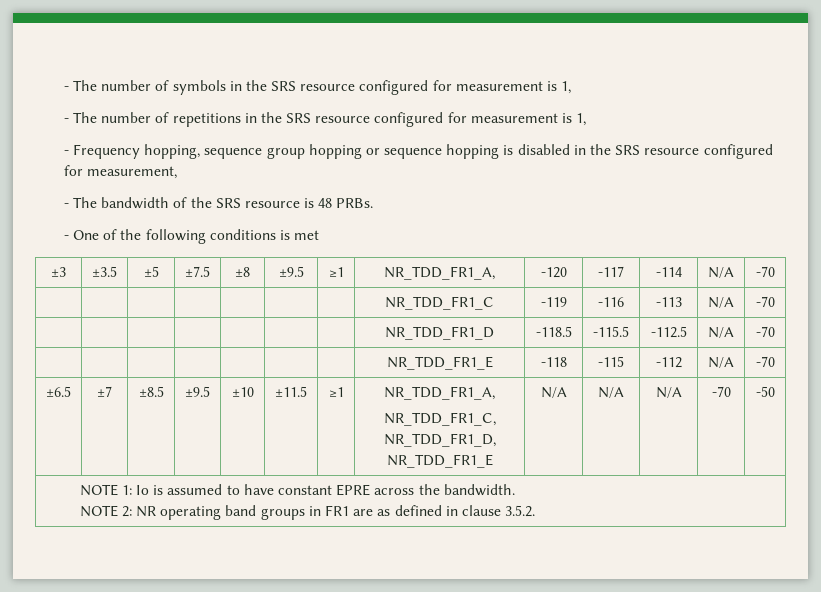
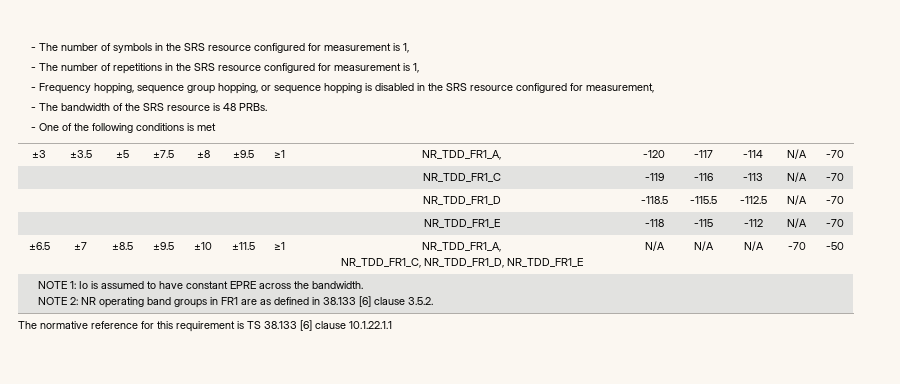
- - Frequency hopping, sequence group hopping or sequence hopping is disabled in the SRS resource configured for measurement,
+ - Frequency hopping, sequence group hopping, or sequence hopping is disabled in the SRS resource configured for measurement,
  NOTE 1: Io is assumed to have constant EPRE across the bandwidth.
- NOTE 2: NR operating band groups in FR1 are as defined in clause 3.5.2.
+ NOTE 2: NR operating band groups in FR1 are as defined in 38.133 [6] clause 3.5.2.
+ The normative reference for this requirement is TS 38.133 [6] clause 10.1.22.1.1

